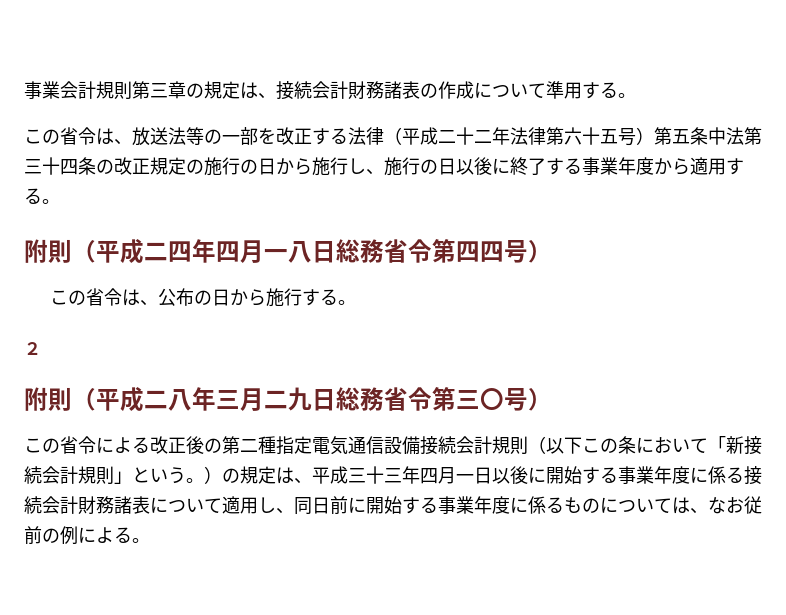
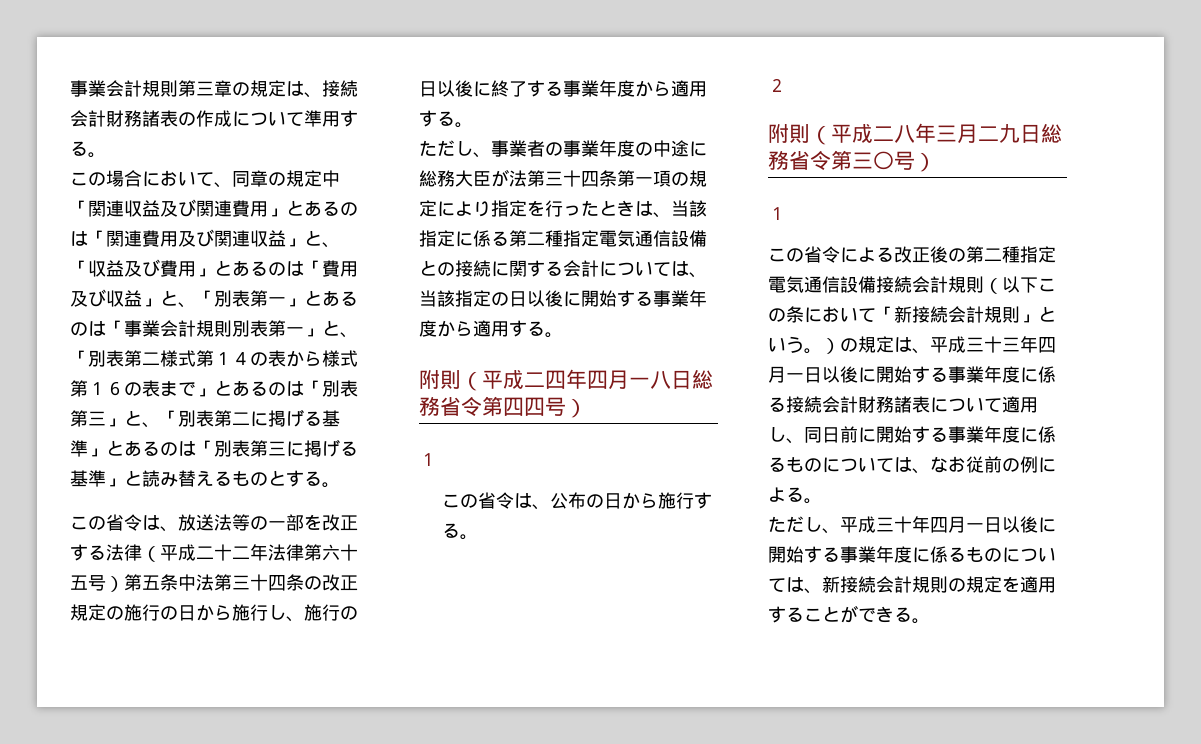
+ この場合において、同章の規定中「関連収益及び関連費用」とあるのは「関連費用及び関連収益」と、「収益及び費用」とあるのは「費用及び収益」と、「別表第一」とあるのは「事業会計規則別表第一」と、「別表第二様式第１４の表から様式第１６の表まで」とあるのは「別表第三」と、「別表第二に掲げる基準」とあるのは「別表第三に掲げる基準」と読み替えるものとする。
+ ただし、事業者の事業年度の中途に総務大臣が法第三十四条第一項の規定により指定を行ったときは、当該指定に係る第二種指定電気通信設備との接続に関する会計については、当該指定の日以後に開始する事業年度から適用する。
  附則（平成二四年四月一八日総務省令第四四号）
+ １
  附則（平成二八年三月二九日総務省令第三〇号）
+ １
+ ただし、平成三十年四月一日以後に開始する事業年度に係るものについては、新接続会計規則の規定を適用することができる。

